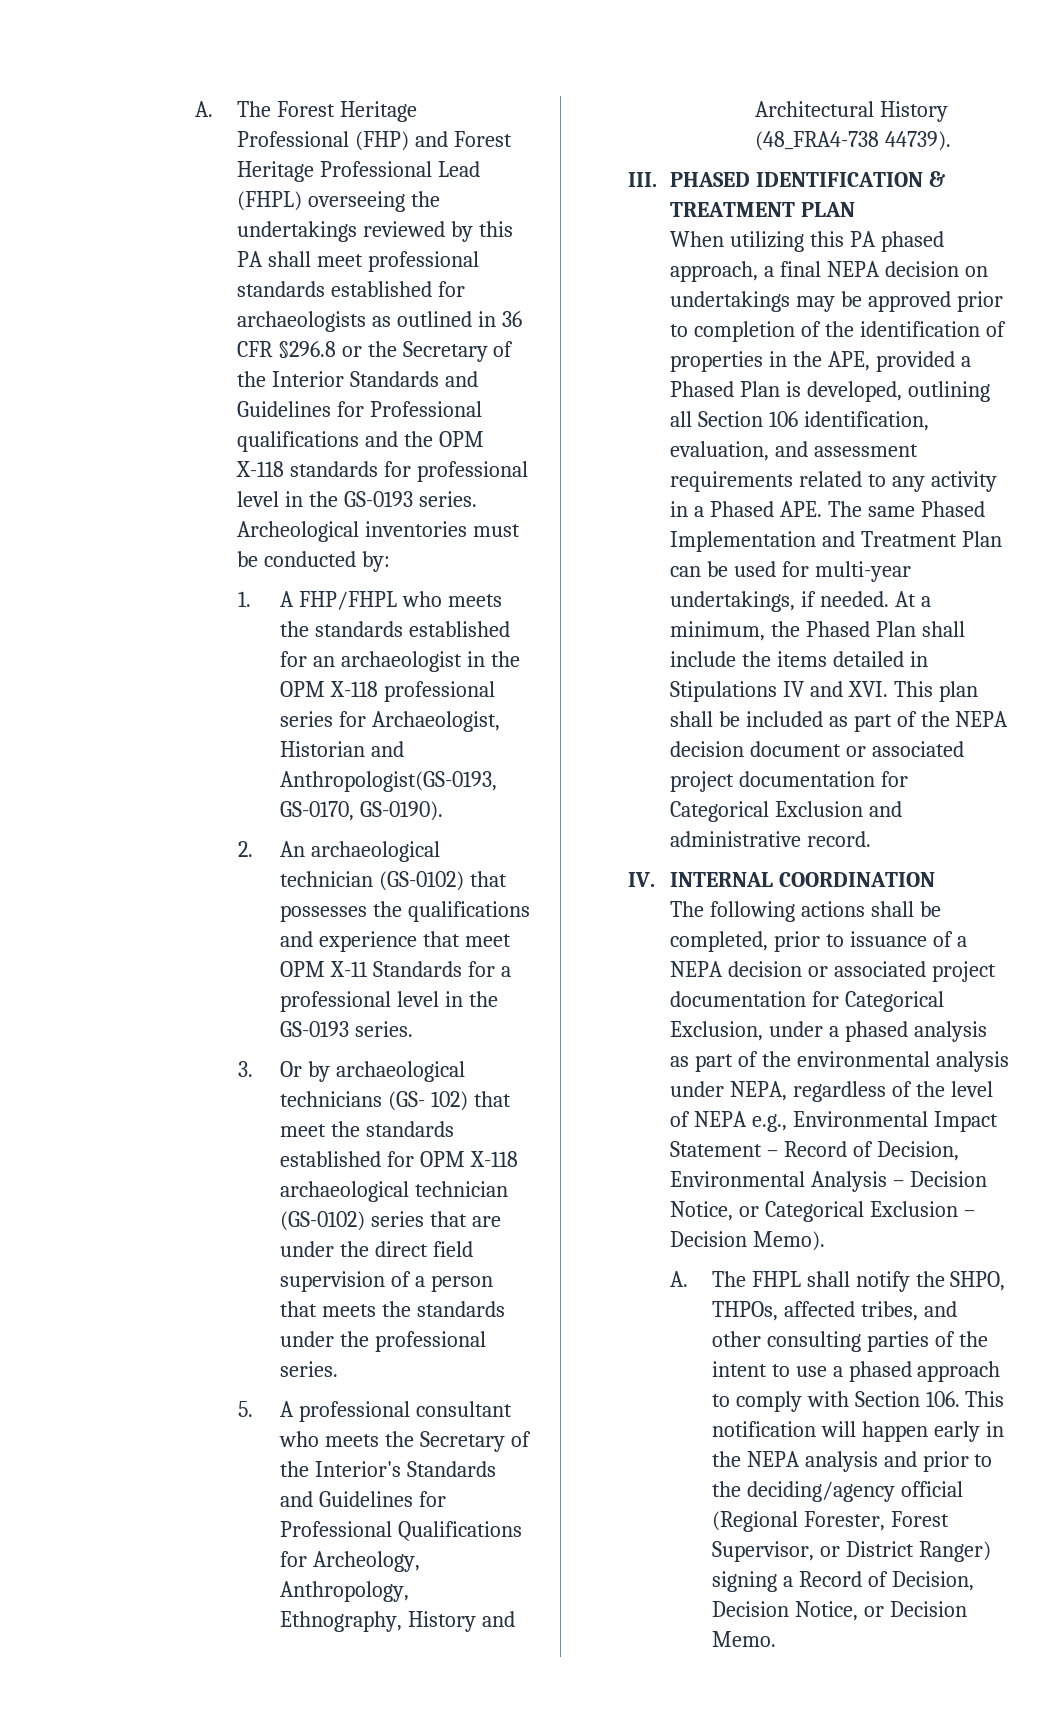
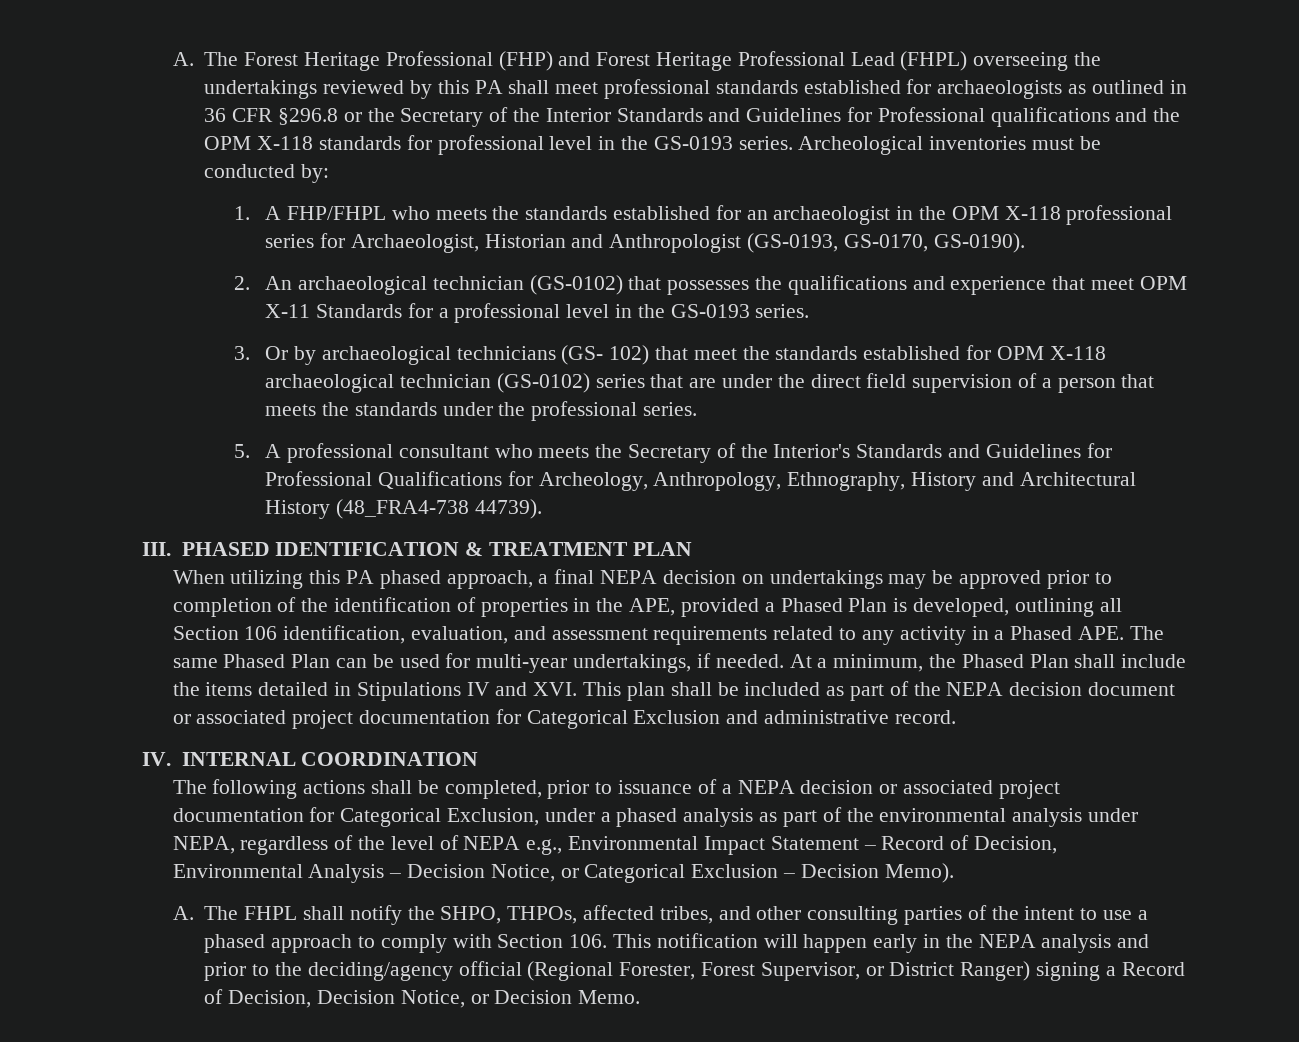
- 1. A FHP/FHPL who meets the standards established for an archaeologist in the OPM X-118 professional series for Archaeologist, Historian and Anthropologist(GS-0193, GS-0170, GS-0190).
+ 1. A FHP/FHPL who meets the standards established for an archaeologist in the OPM X-118 professional series for Archaeologist, Historian and Anthropologist (GS-0193, GS-0170, GS-0190).
- When utilizing this PA phased approach, a final NEPA decision on undertakings may be approved prior to completion of the identification of properties in the APE, provided a Phased Plan is developed, outlining all Section 106 identification, evaluation, and assessment requirements related to any activity in a Phased APE. The same Phased Implementation and Treatment Plan can be used for multi-year undertakings, if needed.
+ When utilizing this PA phased approach, a final NEPA decision on undertakings may be approved prior to completion of the identification of properties in the APE, provided a Phased Plan is developed, outlining all Section 106 identification, evaluation, and assessment requirements related to any activity in a Phased APE. The same Phased Plan can be used for multi-year undertakings, if needed.

